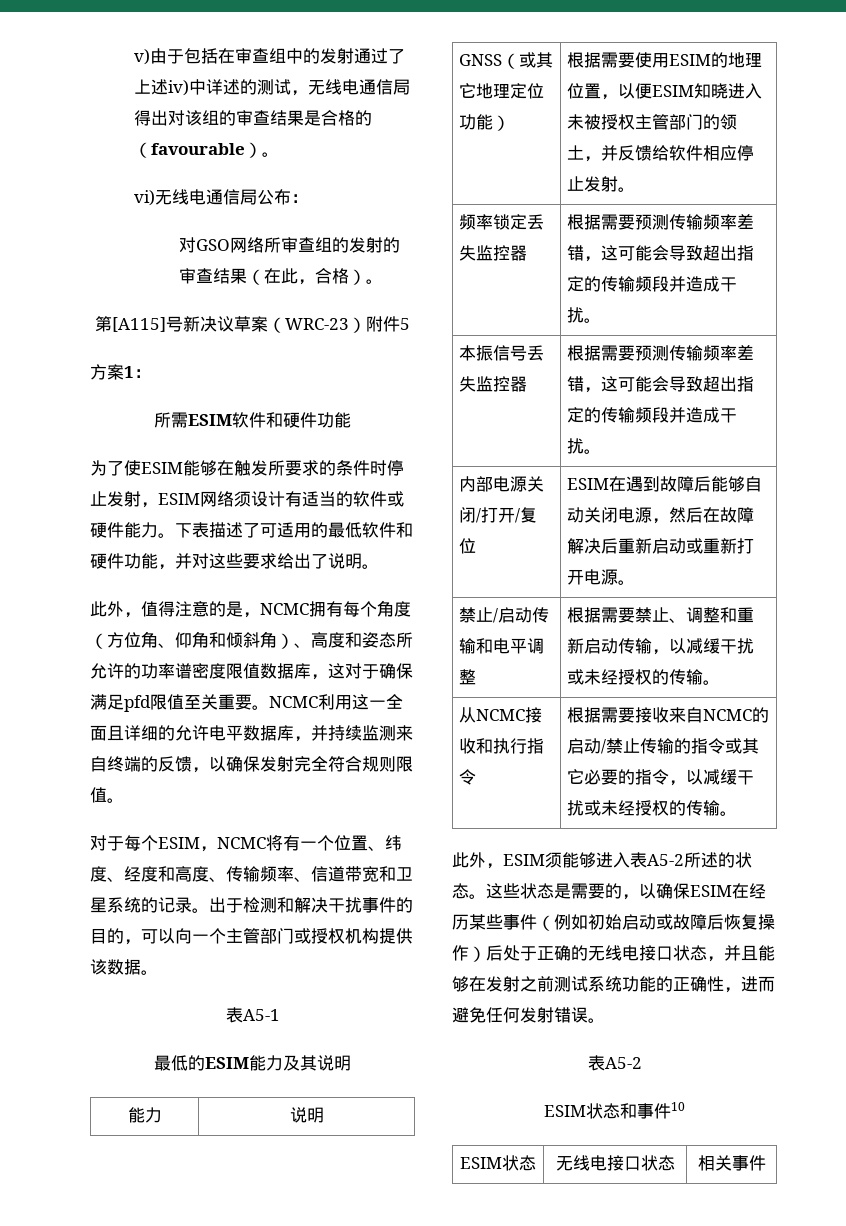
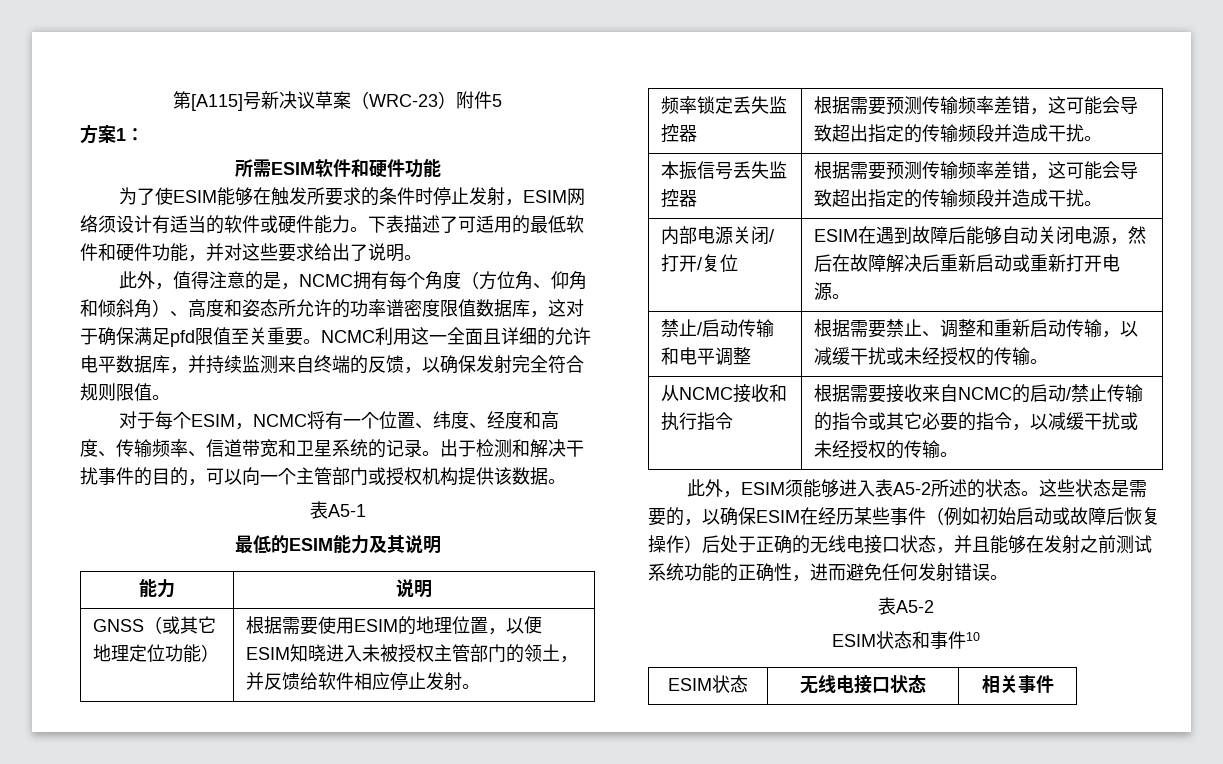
- v)由于包括在审查组中的发射通过了上述iv)中详述的测试，无线电通信局得出对该组的审查结果是合格的（favourable）。
- vi)无线电通信局公布：
- 对GSO网络所审查组的发射的审查结果（在此，合格）。

